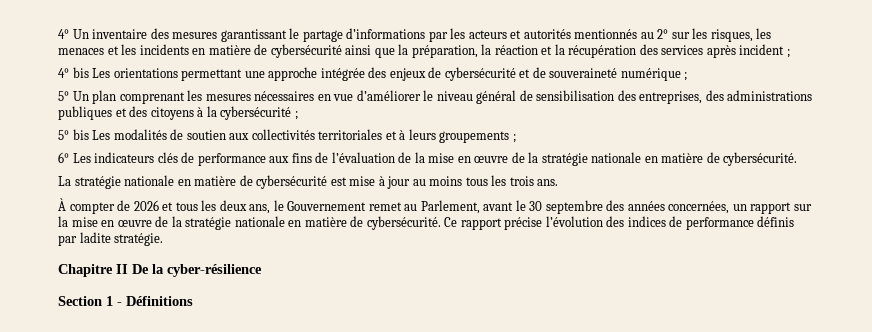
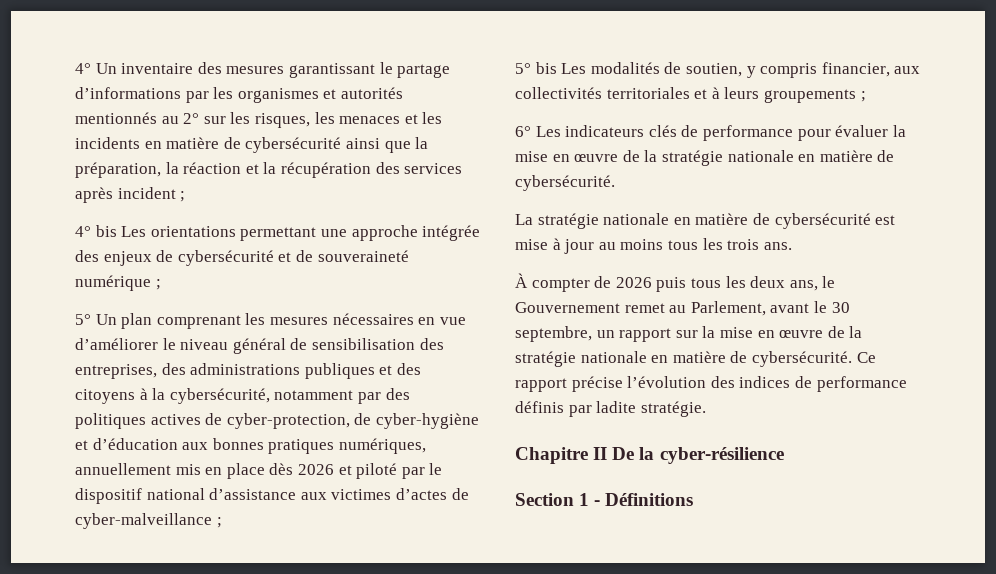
- 4° Un inventaire des mesures garantissant le partage d’informations par les acteurs et autorités mentionnés au 2° sur les risques, les menaces et les incidents en matière de cybersécurité ainsi que la préparation, la réaction et la récupération des services après incident ;
+ 4° Un inventaire des mesures garantissant le partage d’informations par les organismes et autorités mentionnés au 2° sur les risques, les menaces et les incidents en matière de cybersécurité ainsi que la préparation, la réaction et la récupération des services après incident ;
- 5° Un plan comprenant les mesures nécessaires en vue d’améliorer le niveau général de sensibilisation des entreprises, des administrations publiques et des citoyens à la cybersécurité ;
+ 5° Un plan comprenant les mesures nécessaires en vue d’améliorer le niveau général de sensibilisation des entreprises, des administrations publiques et des citoyens à la cybersécurité, notamment par des politiques actives de cyber-protection, de cyber-hygiène et d’éducation aux bonnes pratiques numériques, annuellement mis en place dès 2026 et piloté par le dispositif national d’assistance aux victimes d’actes de cyber-malveillance ;
- 5° bis Les modalités de soutien aux collectivités territoriales et à leurs groupements ;
+ 5° bis Les modalités de soutien, y compris financier, aux collectivités territoriales et à leurs groupements ;
- 6° Les indicateurs clés de performance aux fins de l’évaluation de la mise en œuvre de la stratégie nationale en matière de cybersécurité.
+ 6° Les indicateurs clés de performance pour évaluer la mise en œuvre de la stratégie nationale en matière de cybersécurité.
- À compter de 2026 et tous les deux ans, le Gouvernement remet au Parlement, avant le 30 septembre des années concernées, un rapport sur la mise en œuvre de la stratégie nationale en matière de cybersécurité.
+ À compter de 2026 puis tous les deux ans, le Gouvernement remet au Parlement, avant le 30 septembre, un rapport sur la mise en œuvre de la stratégie nationale en matière de cybersécurité.

